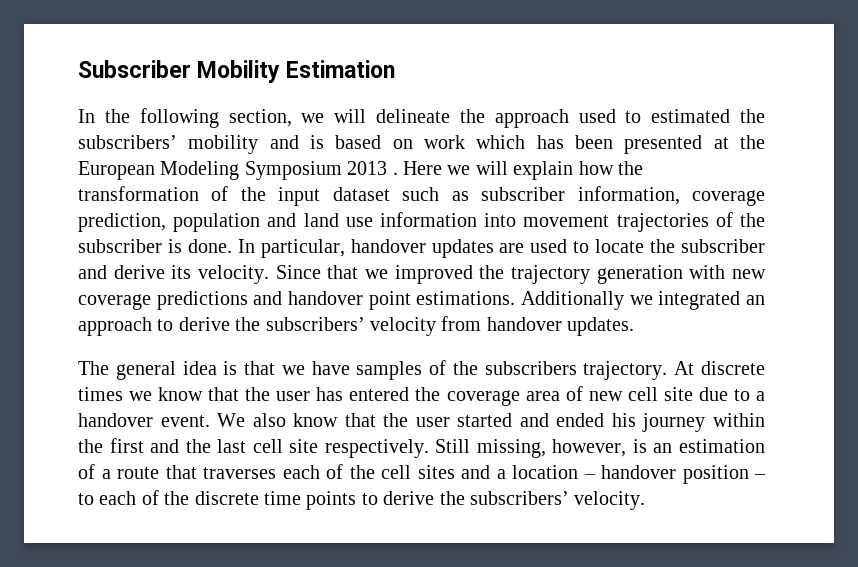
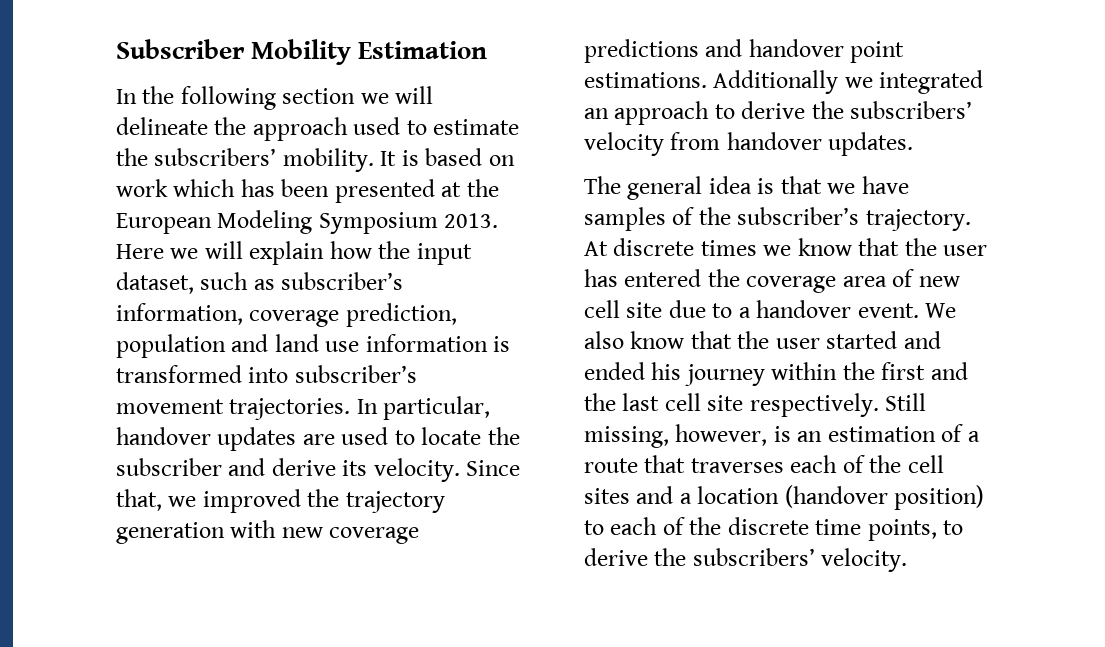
- In the following section, we will delineate the approach used to estimated the subscribers’ mobility and is based on work which has been presented at the European Modeling Symposium 2013 .
+ In the following section we will delineate the approach used to estimate the subscribers’ mobility. It is based on work which has been presented at the European Modeling Symposium 2013.
- Here we will explain how the transformation of the input dataset such as subscriber information, coverage prediction, population and land use information into movement trajectories of the subscriber is done.
+ Here we will explain how the input dataset, such as subscriber’s information, coverage prediction, population and land use information is transformed into subscriber’s movement trajectories.
- Since that we improved the trajectory generation with new coverage predictions and handover point estimations.
+ Since that, we improved the trajectory generation with new coverage predictions and handover point estimations.
- The general idea is that we have samples of the subscribers trajectory.
+ The general idea is that we have samples of the subscriber’s trajectory.
- Still missing, however, is an estimation of a route that traverses each of the cell sites and a location – handover position – to each of the discrete time points to derive the subscribers’ velocity.
+ Still missing, however, is an estimation of a route that traverses each of the cell sites and a location (handover position) to each of the discrete time points, to derive the subscribers’ velocity.

